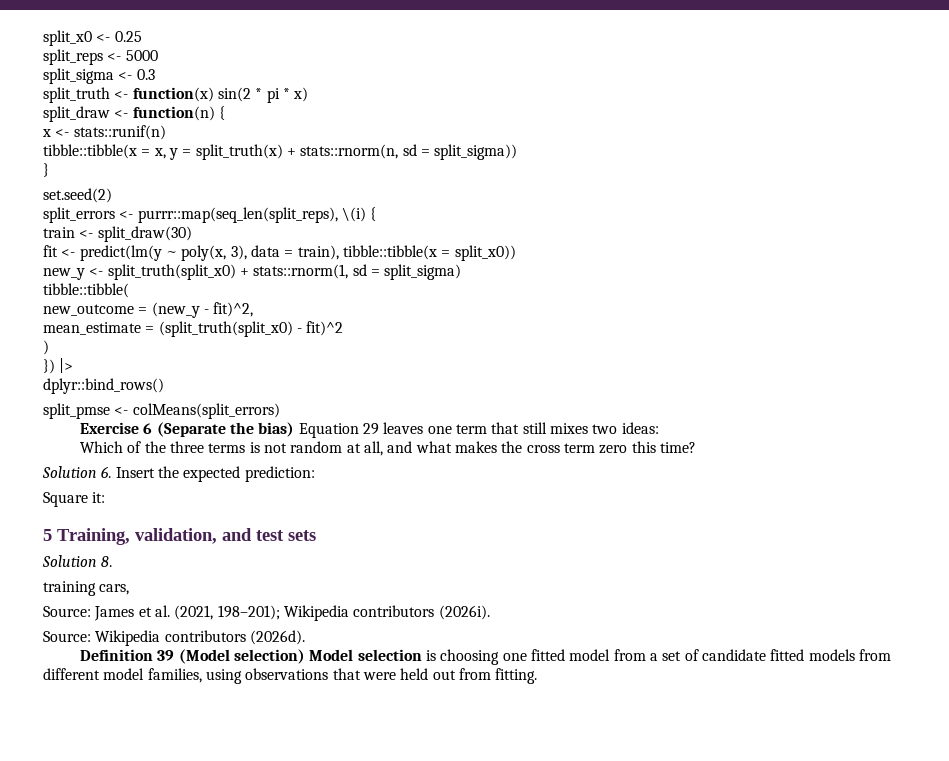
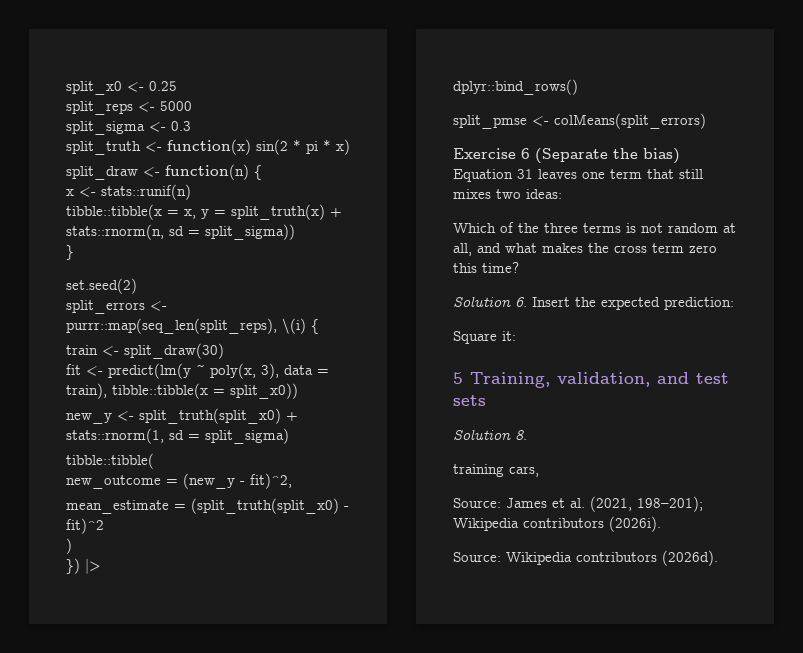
- Exercise 6 (Separate the bias) Equation 29 leaves one term that still mixes two ideas:
+ Exercise 6 (Separate the bias) Equation 31 leaves one term that still mixes two ideas:
- Definition 39 (Model selection) Model selection is choosing one fitted model from a set of candidate fitted models from different model families, using observations that were held out from fitting.

